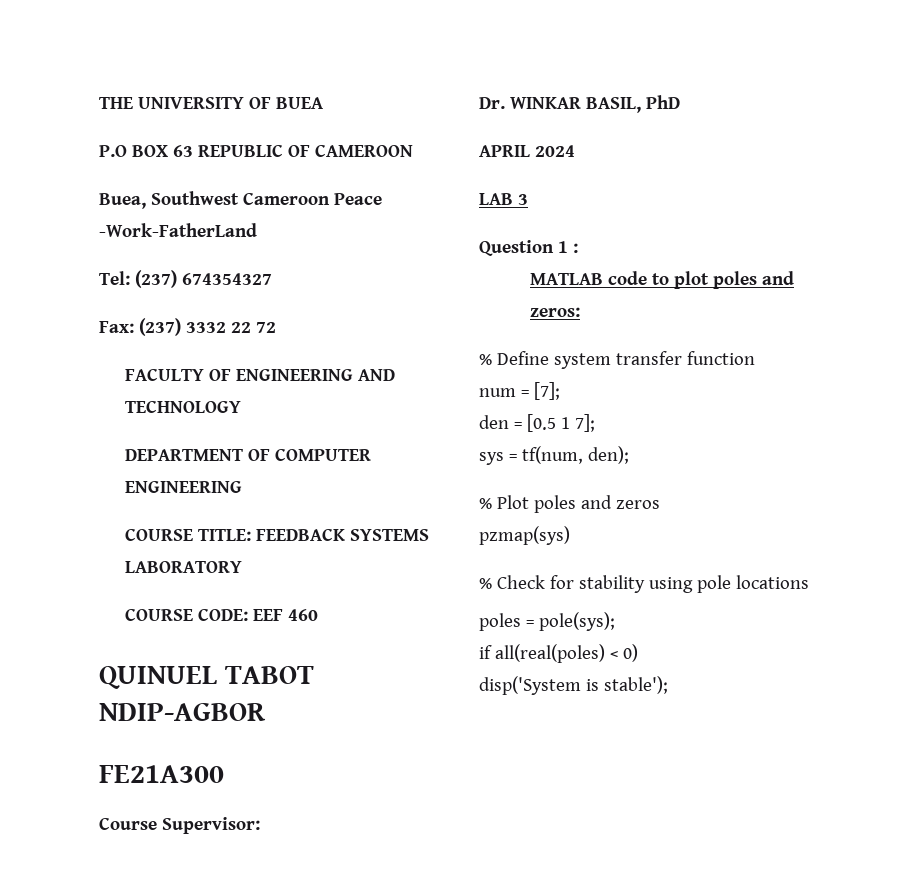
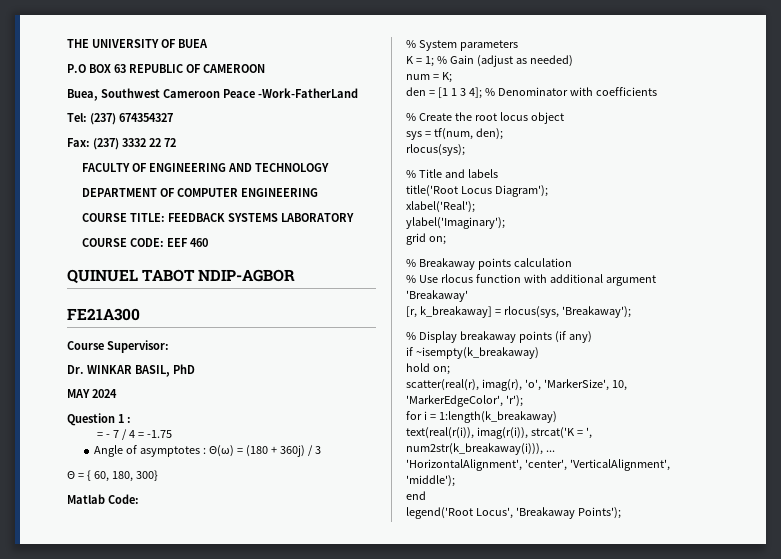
- APRIL 2024
+ MAY 2024
- LAB 3
- MATLAB code to plot poles and zeros:
- % Define system transfer function
+ = - 7 / 4 = -1.75
+ Angle of asymptotes : Θ(ω) = (180 + 360j) / 3
+ Θ = { 60, 180, 300}
+ Matlab Code:
+ % System parameters
+ K = 1; % Gain (adjust as needed)
- num = [7];
+ num = K;
- den = [0.5 1 7];
+ den = [1 1 3 4]; % Denominator with coefficients
+ % Create the root locus object
  sys = tf(num, den);
- % Plot poles and zeros
- pzmap(sys)
- % Check for stability using pole locations
- poles = pole(sys);
- if all(real(poles) < 0)
- disp('System is stable');
+ rlocus(sys);
+ % Title and labels
+ title('Root Locus Diagram');
+ xlabel('Real');
+ ylabel('Imaginary');
+ grid on;
+ % Breakaway points calculation
+ % Use rlocus function with additional argument 'Breakaway'
+ [r, k_breakaway] = rlocus(sys, 'Breakaway');
+ % Display breakaway points (if any)
+ if ~isempty(k_breakaway)
+ hold on;
+ scatter(real(r), imag(r), 'o', 'MarkerSize', 10, 'MarkerEdgeColor', 'r');
+ for i = 1:length(k_breakaway)
+ text(real(r(i)), imag(r(i)), strcat('K = ', num2str(k_breakaway(i))), ...
+ 'HorizontalAlignment', 'center', 'VerticalAlignment', 'middle');
+ end
+ legend('Root Locus', 'Breakaway Points');

